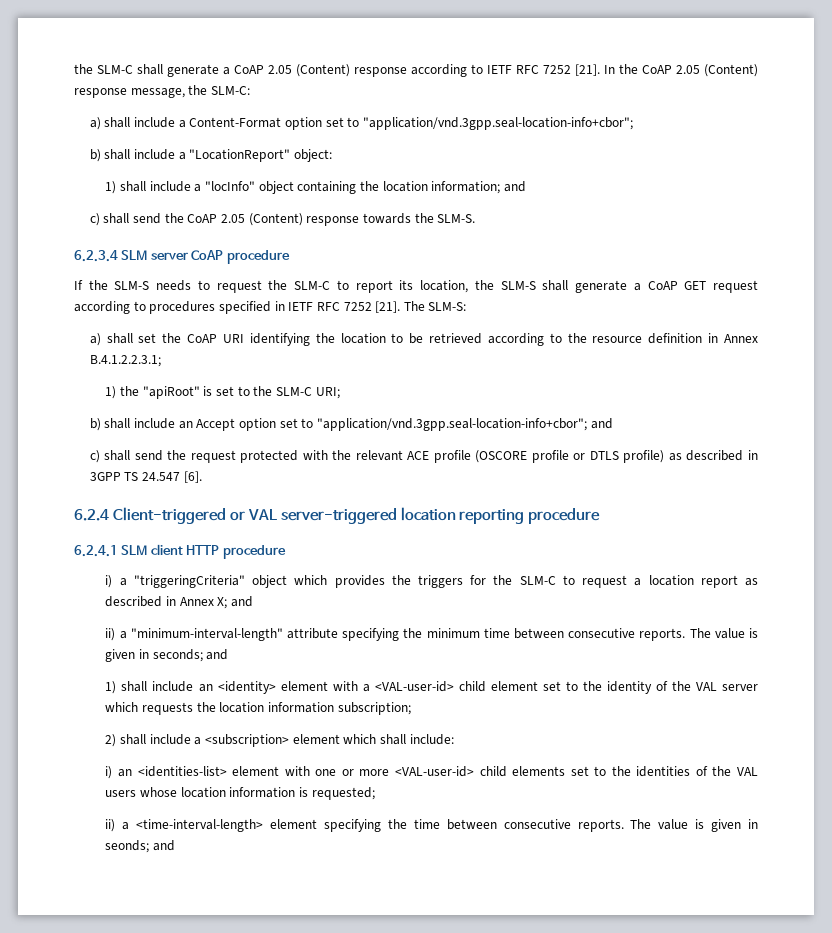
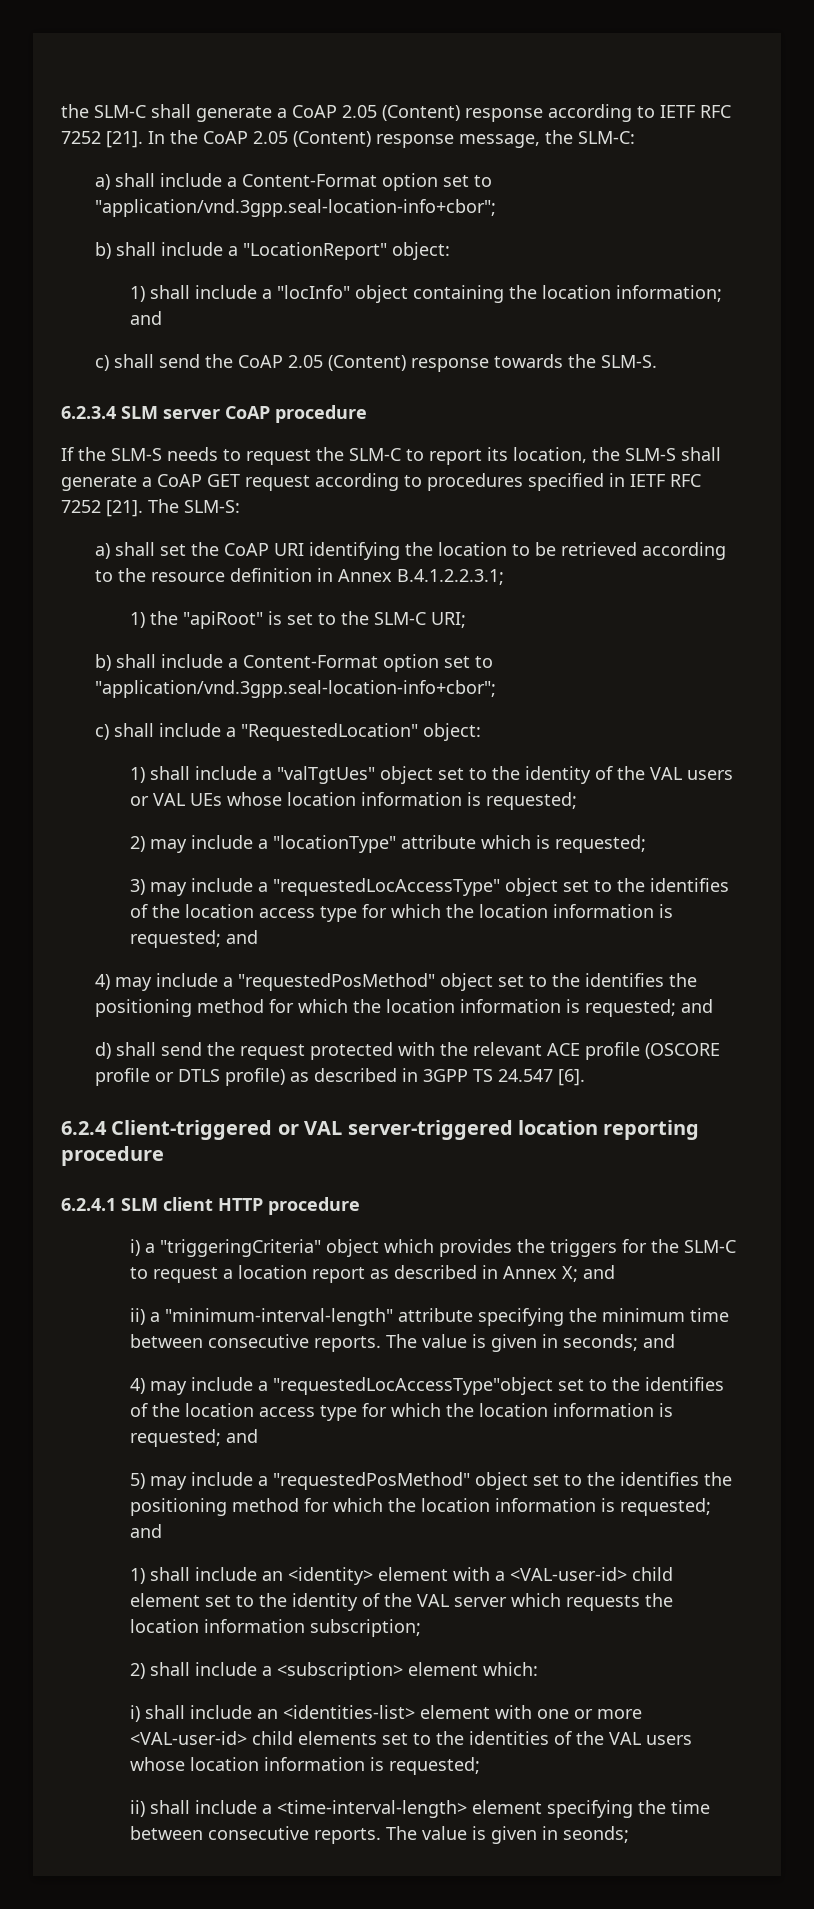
- b) shall include an Accept option set to "application/vnd.3gpp.seal-location-info+cbor"; and
- c) shall send the request protected with the relevant ACE profile (OSCORE profile or DTLS profile) as described in 3GPP TS 24.547 [6].
+ b) shall include a Content-Format option set to "application/vnd.3gpp.seal-location-info+cbor";
+ c) shall include a "RequestedLocation" object:
+ 1) shall include a "valTgtUes" object set to the identity of the VAL users or VAL UEs whose location information is requested;
+ 2) may include a "locationType" attribute which is requested;
+ 3) may include a "requestedLocAccessType" object set to the identifies of the location access type for which the location information is requested; and
+ 4) may include a "requestedPosMethod" object set to the identifies the positioning method for which the location information is requested; and
+ d) shall send the request protected with the relevant ACE profile (OSCORE profile or DTLS profile) as described in 3GPP TS 24.547 [6].
+ 4) may include a "requestedLocAccessType"object set to the identifies of the location access type for which the location information is requested; and
+ 5) may include a "requestedPosMethod" object set to the identifies the positioning method for which the location information is requested; and
- 2) shall include a <subscription> element which shall include:
- i) an <identities-list> element with one or more <VAL-user-id> child elements set to the identities of the VAL users whose location information is requested;
+ 2) shall include a <subscription> element which:
+ i) shall include an <identities-list> element with one or more <VAL-user-id> child elements set to the identities of the VAL users whose location information is requested;
- ii) a <time-interval-length> element specifying the time between consecutive reports.
+ ii) shall include a <time-interval-length> element specifying the time between consecutive reports.
- The value is given in seonds; and
+ The value is given in seonds;

